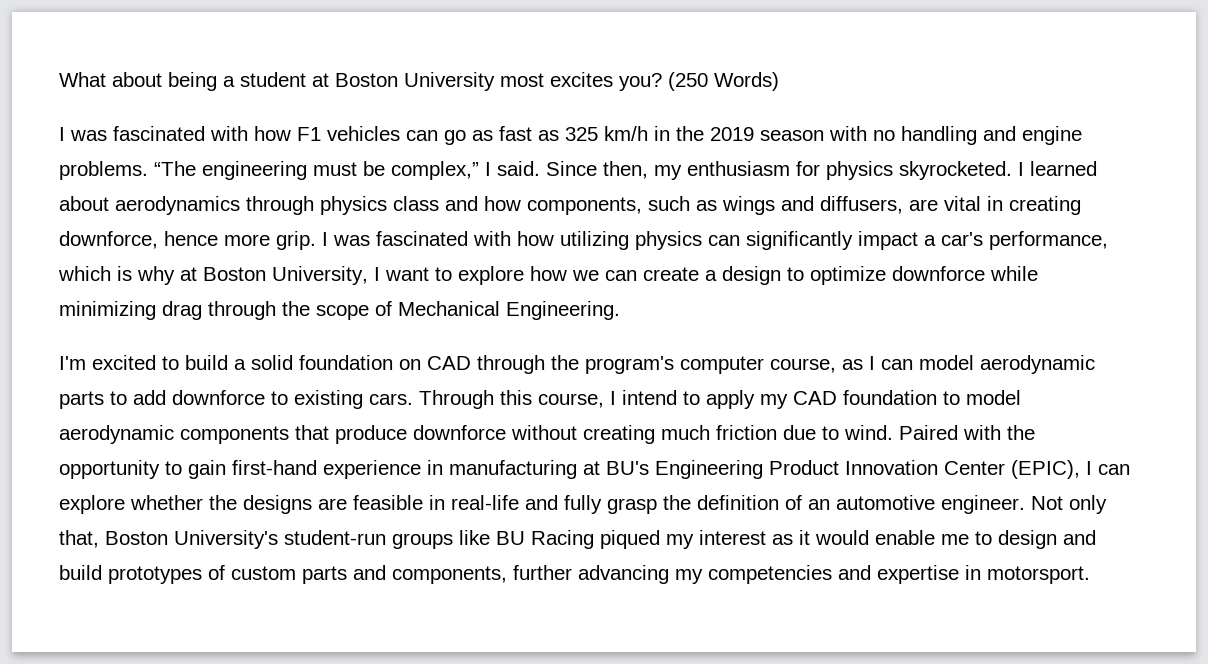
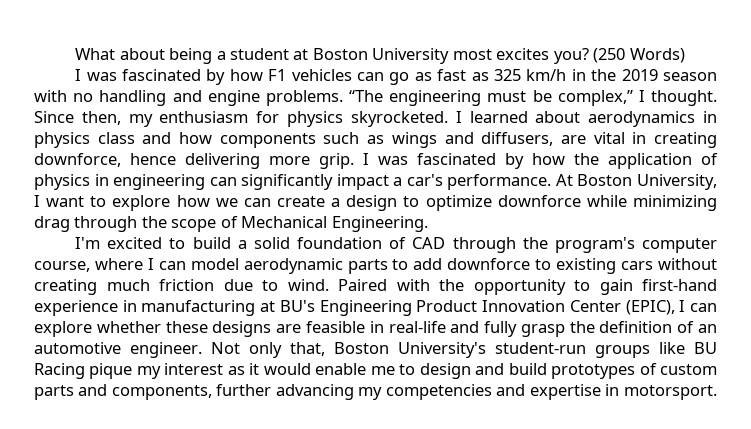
- I was fascinated with how F1 vehicles can go as fast as 325 km/h in the 2019 season with no handling and engine problems.
+ I was fascinated by how F1 vehicles can go as fast as 325 km/h in the 2019 season with no handling and engine problems.
- “The engineering must be complex,” I said.
+ “The engineering must be complex,” I thought.
- I learned about aerodynamics through physics class and how components, such as wings and diffusers, are vital in creating downforce, hence more grip.
+ I learned about aerodynamics in physics class and how components such as wings and diffusers, are vital in creating downforce, hence delivering more grip.
- I was fascinated with how utilizing physics can significantly impact a car's performance, which is why at Boston University, I want to explore how we can create a design to optimize downforce while minimizing drag through the scope of Mechanical Engineering.
+ I was fascinated by how the application of physics in engineering can significantly impact a car's performance. At Boston University, I want to explore how we can create a design to optimize downforce while minimizing drag through the scope of Mechanical Engineering.
- I'm excited to build a solid foundation on CAD through the program's computer course, as I can model aerodynamic parts to add downforce to existing cars. Through this course, I intend to apply my CAD foundation to model aerodynamic components that produce downforce without creating much friction due to wind.
+ I'm excited to build a solid foundation of CAD through the program's computer course, where I can model aerodynamic parts to add downforce to existing cars without creating much friction due to wind.
- Paired with the opportunity to gain first-hand experience in manufacturing at BU's Engineering Product Innovation Center (EPIC), I can explore whether the designs are feasible in real-life and fully grasp the definition of an automotive engineer.
+ Paired with the opportunity to gain first-hand experience in manufacturing at BU's Engineering Product Innovation Center (EPIC), I can explore whether these designs are feasible in real-life and fully grasp the definition of an automotive engineer.
- Not only that, Boston University's student-run groups like BU Racing piqued my interest as it would enable me to design and build prototypes of custom parts and components, further advancing my competencies and expertise in motorsport.
+ Not only that, Boston University's student-run groups like BU Racing pique my interest as it would enable me to design and build prototypes of custom parts and components, further advancing my competencies and expertise in motorsport.

